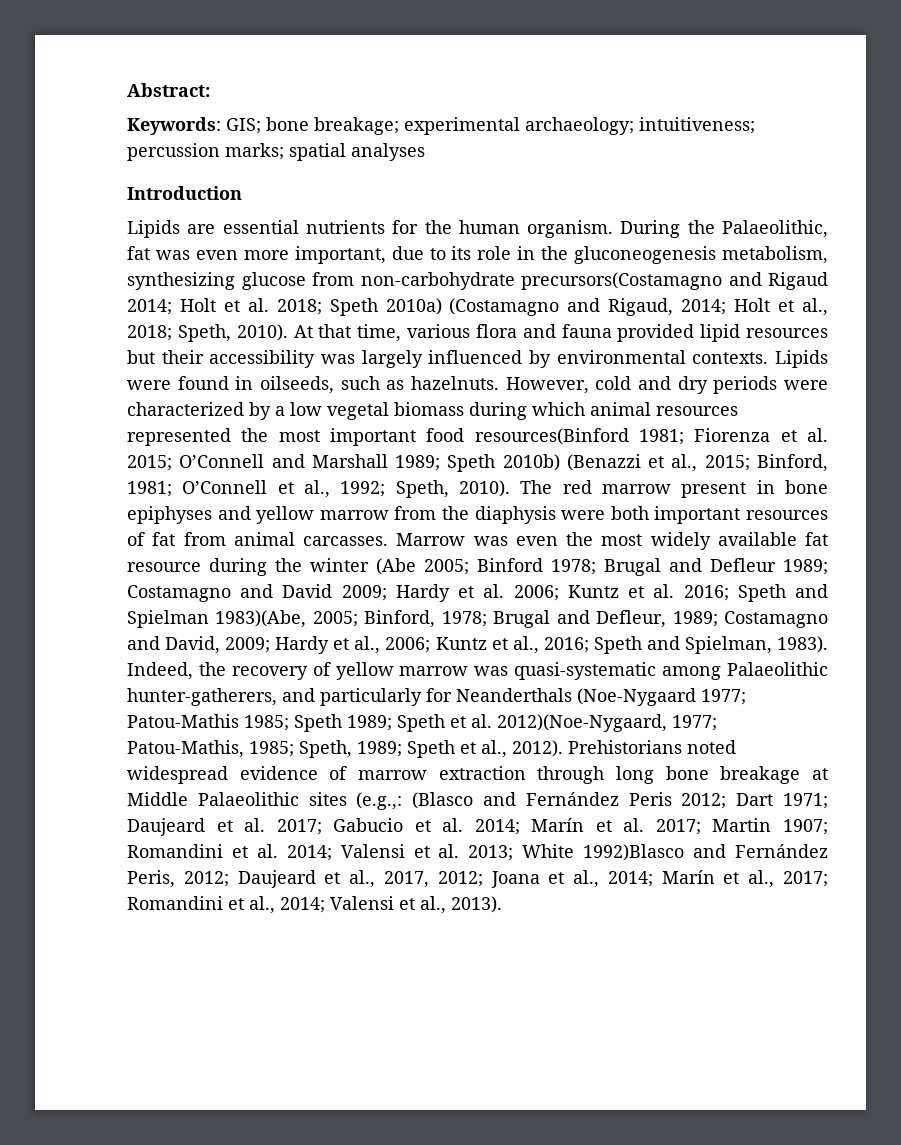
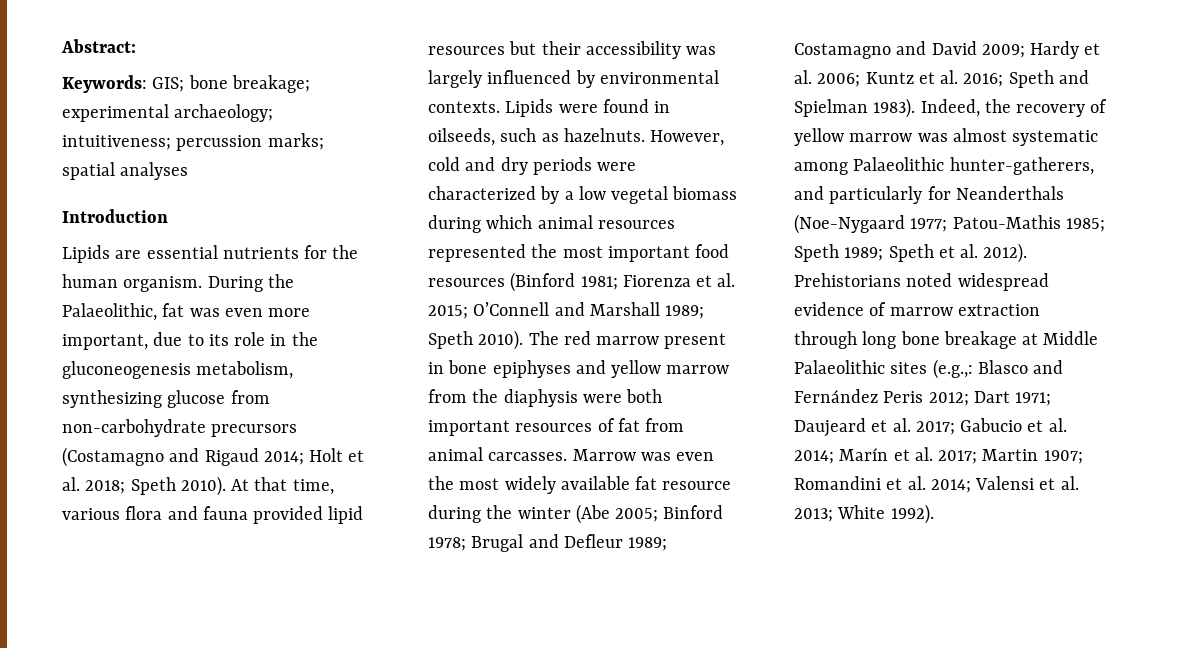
- During the Palaeolithic, fat was even more important, due to its role in the gluconeogenesis metabolism, synthesizing glucose from non-carbohydrate precursors(Costamagno and Rigaud 2014; Holt et al. 2018; Speth 2010a) (Costamagno and Rigaud, 2014; Holt et al., 2018; Speth, 2010).
+ During the Palaeolithic, fat was even more important, due to its role in the gluconeogenesis metabolism, synthesizing glucose from non-carbohydrate precursors (Costamagno and Rigaud 2014; Holt et al. 2018; Speth 2010).
- However, cold and dry periods were characterized by a low vegetal biomass during which animal resources represented the most important food resources(Binford 1981; Fiorenza et al. 2015; O’Connell and Marshall 1989; Speth 2010b) (Benazzi et al., 2015; Binford, 1981; O’Connell et al., 1992; Speth, 2010).
+ However, cold and dry periods were characterized by a low vegetal biomass during which animal resources represented the most important food resources (Binford 1981; Fiorenza et al. 2015; O’Connell and Marshall 1989; Speth 2010).
- Marrow was even the most widely available fat resource during the winter (Abe 2005; Binford 1978; Brugal and Defleur 1989; Costamagno and David 2009; Hardy et al. 2006; Kuntz et al. 2016; Speth and Spielman 1983)(Abe, 2005; Binford, 1978; Brugal and Defleur, 1989; Costamagno and David, 2009; Hardy et al., 2006; Kuntz et al., 2016; Speth and Spielman, 1983).
+ Marrow was even the most widely available fat resource during the winter (Abe 2005; Binford 1978; Brugal and Defleur 1989; Costamagno and David 2009; Hardy et al. 2006; Kuntz et al. 2016; Speth and Spielman 1983).
- Indeed, the recovery of yellow marrow was quasi-systematic among Palaeolithic hunter-gatherers, and particularly for Neanderthals (Noe-Nygaard 1977; Patou-Mathis 1985; Speth 1989; Speth et al. 2012)(Noe-Nygaard, 1977; Patou-Mathis, 1985; Speth, 1989; Speth et al., 2012).
+ Indeed, the recovery of yellow marrow was almost systematic among Palaeolithic hunter-gatherers, and particularly for Neanderthals (Noe-Nygaard 1977; Patou-Mathis 1985; Speth 1989; Speth et al. 2012).
- Prehistorians noted widespread evidence of marrow extraction through long bone breakage at Middle Palaeolithic sites (e.g.,: (Blasco and Fernández Peris 2012; Dart 1971; Daujeard et al. 2017; Gabucio et al. 2014; Marín et al. 2017; Martin 1907; Romandini et al. 2014; Valensi et al. 2013; White 1992)Blasco and Fernández Peris, 2012; Daujeard et al., 2017, 2012; Joana et al., 2014; Marín et al., 2017; Romandini et al., 2014; Valensi et al., 2013).
+ Prehistorians noted widespread evidence of marrow extraction through long bone breakage at Middle Palaeolithic sites (e.g.,: Blasco and Fernández Peris 2012; Dart 1971; Daujeard et al. 2017; Gabucio et al. 2014; Marín et al. 2017; Martin 1907; Romandini et al. 2014; Valensi et al. 2013; White 1992).

